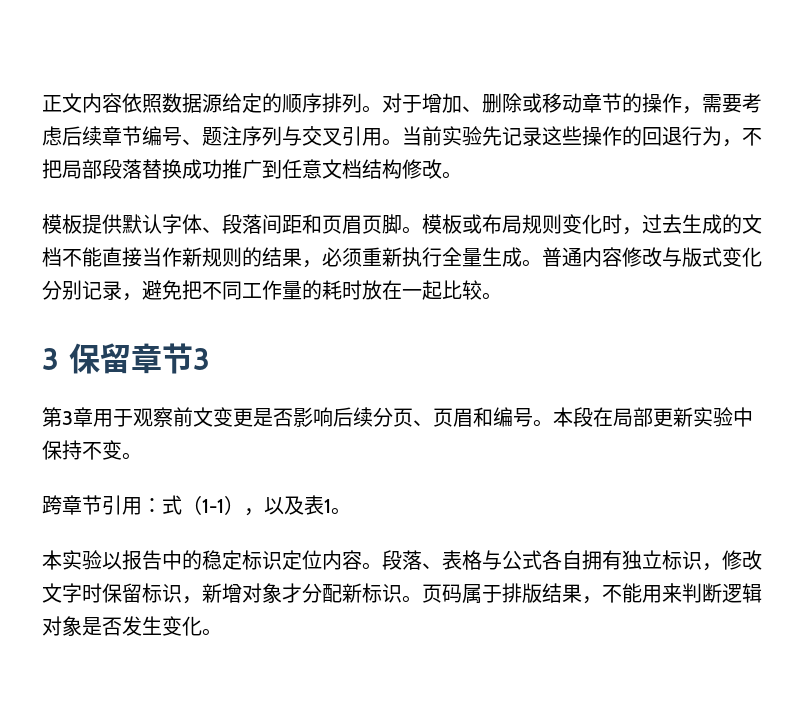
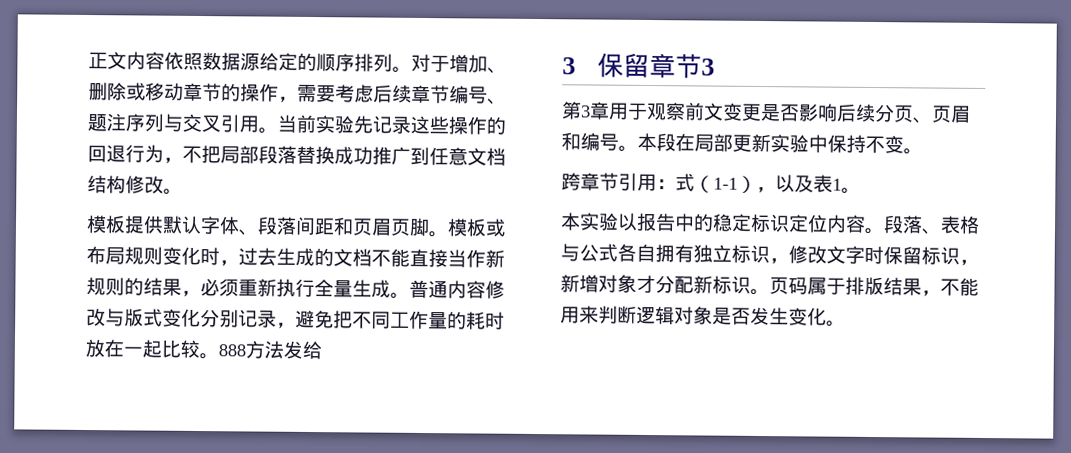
+ 888方法发给

